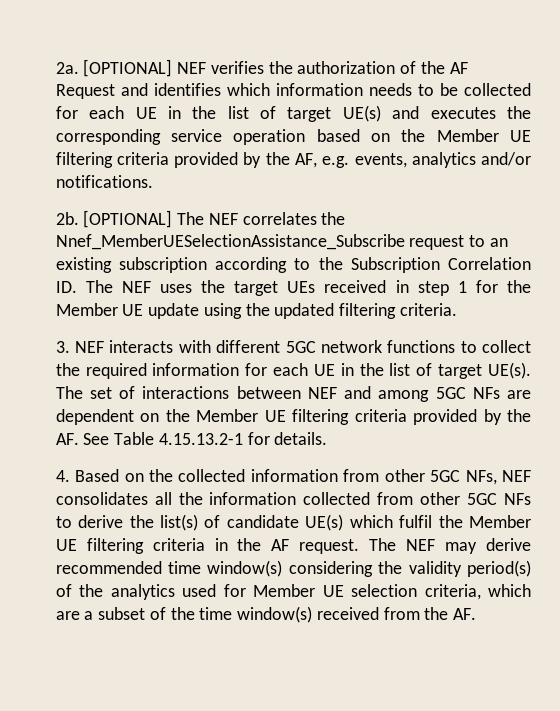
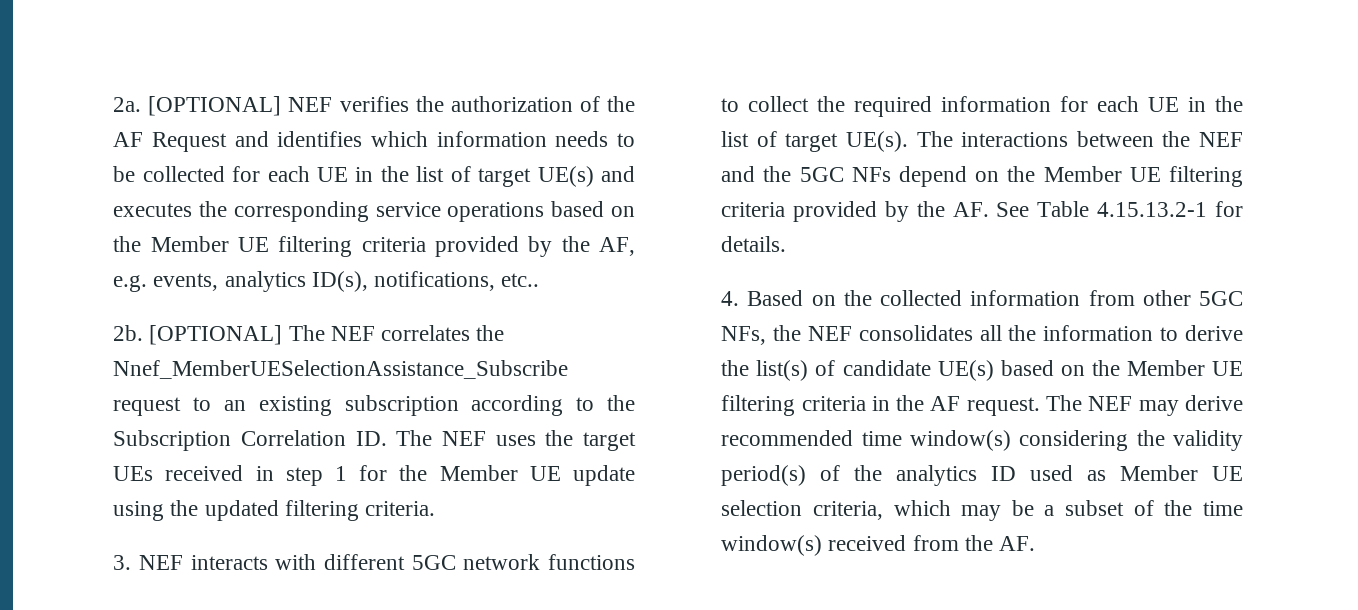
- [OPTIONAL] NEF verifies the authorization of the AF Request and identifies which information needs to be collected for each UE in the list of target UE(s) and executes the corresponding service operation based on the Member UE filtering criteria provided by the AF, e.g. events, analytics and/or notifications.
+ [OPTIONAL] NEF verifies the authorization of the AF Request and identifies which information needs to be collected for each UE in the list of target UE(s) and executes the corresponding service operations based on the Member UE filtering criteria provided by the AF, e.g. events, analytics ID(s), notifications, etc..
- The set of interactions between NEF and among 5GC NFs are dependent on the Member UE filtering criteria provided by the AF. See Table 4.15.13.2-1 for details.
+ The interactions between the NEF and the 5GC NFs depend on the Member UE filtering criteria provided by the AF. See Table 4.15.13.2-1 for details.
- 4. Based on the collected information from other 5GC NFs, NEF consolidates all the information collected from other 5GC NFs to derive the list(s) of candidate UE(s) which fulfil the Member UE filtering criteria in the AF request.
+ 4. Based on the collected information from other 5GC NFs, the NEF consolidates all the information to derive the list(s) of candidate UE(s) based on the Member UE filtering criteria in the AF request.
- The NEF may derive recommended time window(s) considering the validity period(s) of the analytics used for Member UE selection criteria, which are a subset of the time window(s) received from the AF.
+ The NEF may derive recommended time window(s) considering the validity period(s) of the analytics ID used as Member UE selection criteria, which may be a subset of the time window(s) received from the AF.

